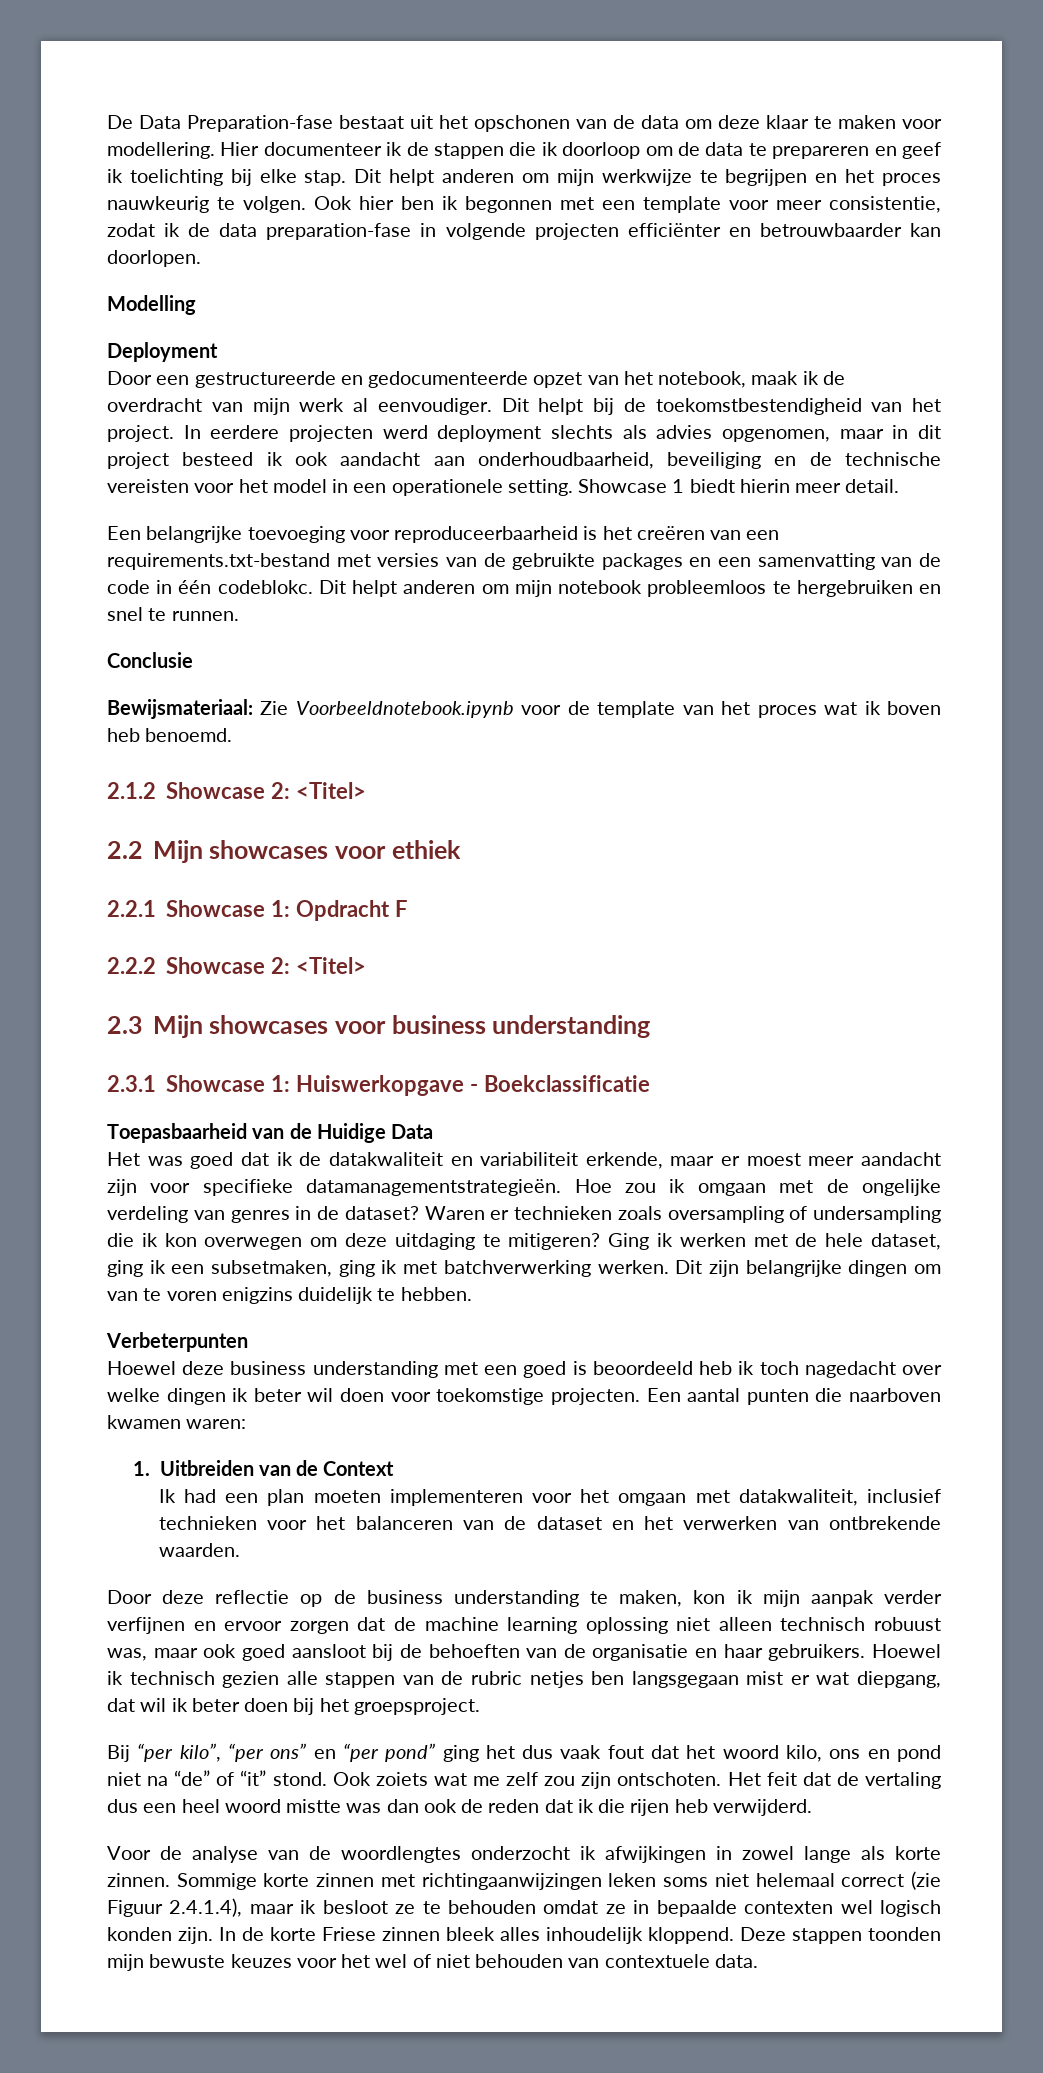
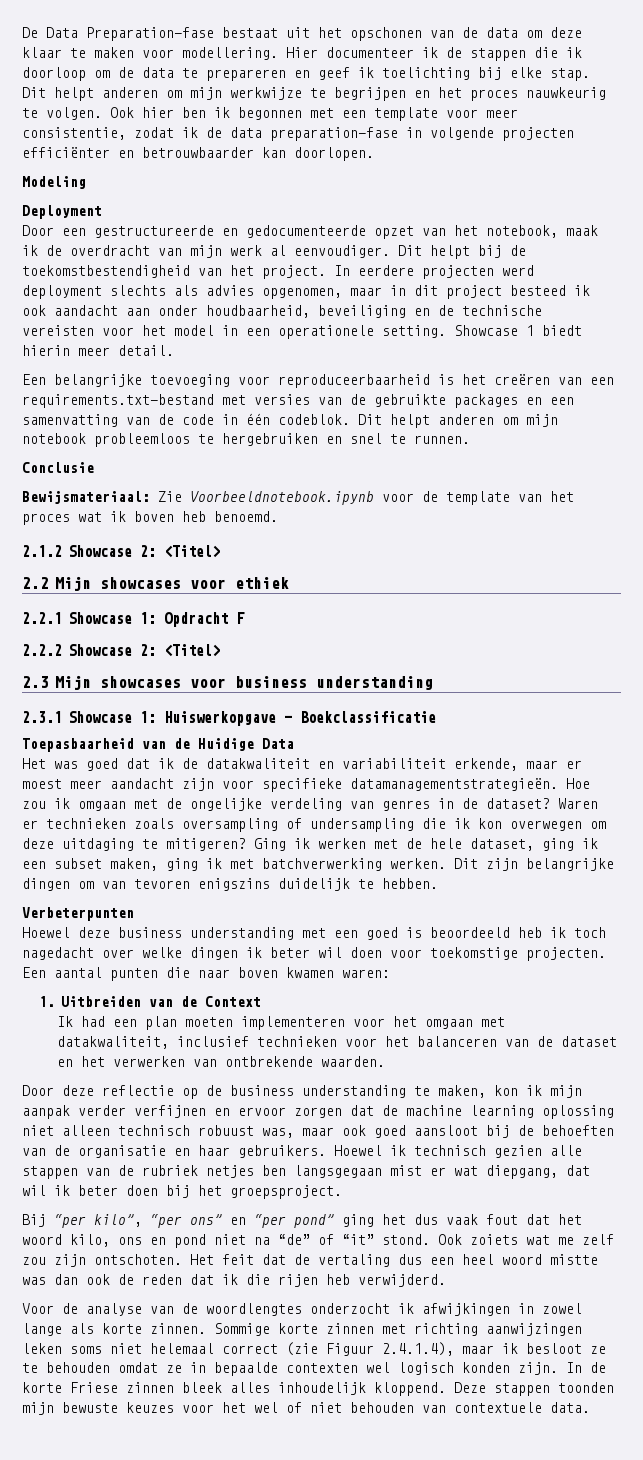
- Modelling
+ Modeling
- In eerdere projecten werd deployment slechts als advies opgenomen, maar in dit project besteed ik ook aandacht aan onderhoudbaarheid, beveiliging en de technische vereisten voor het model in een operationele setting.
+ In eerdere projecten werd deployment slechts als advies opgenomen, maar in dit project besteed ik ook aandacht aan onder houdbaarheid, beveiliging en de technische vereisten voor het model in een operationele setting.
- Een belangrijke toevoeging voor reproduceerbaarheid is het creëren van een requirements.txt-bestand met versies van de gebruikte packages en een samenvatting van de code in één codeblokc.
+ Een belangrijke toevoeging voor reproduceerbaarheid is het creëren van een requirements.txt-bestand met versies van de gebruikte packages en een samenvatting van de code in één codeblok.
- Ging ik werken met de hele dataset, ging ik een subsetmaken, ging ik met batchverwerking werken.
+ Ging ik werken met de hele dataset, ging ik een subset maken, ging ik met batchverwerking werken.
- Dit zijn belangrijke dingen om van te voren enigzins duidelijk te hebben.
+ Dit zijn belangrijke dingen om van tevoren enigszins duidelijk te hebben.
- Een aantal punten die naarboven kwamen waren:
+ Een aantal punten die naar boven kwamen waren:
- Hoewel ik technisch gezien alle stappen van de rubric netjes ben langsgegaan mist er wat diepgang, dat wil ik beter doen bij het groepsproject.
+ Hoewel ik technisch gezien alle stappen van de rubriek netjes ben langsgegaan mist er wat diepgang, dat wil ik beter doen bij het groepsproject.
- Sommige korte zinnen met richtingaanwijzingen leken soms niet helemaal correct (zie Figuur 2.4.1.4), maar ik besloot ze te behouden omdat ze in bepaalde contexten wel logisch konden zijn.
+ Sommige korte zinnen met richting aanwijzingen leken soms niet helemaal correct (zie Figuur 2.4.1.4), maar ik besloot ze te behouden omdat ze in bepaalde contexten wel logisch konden zijn.

